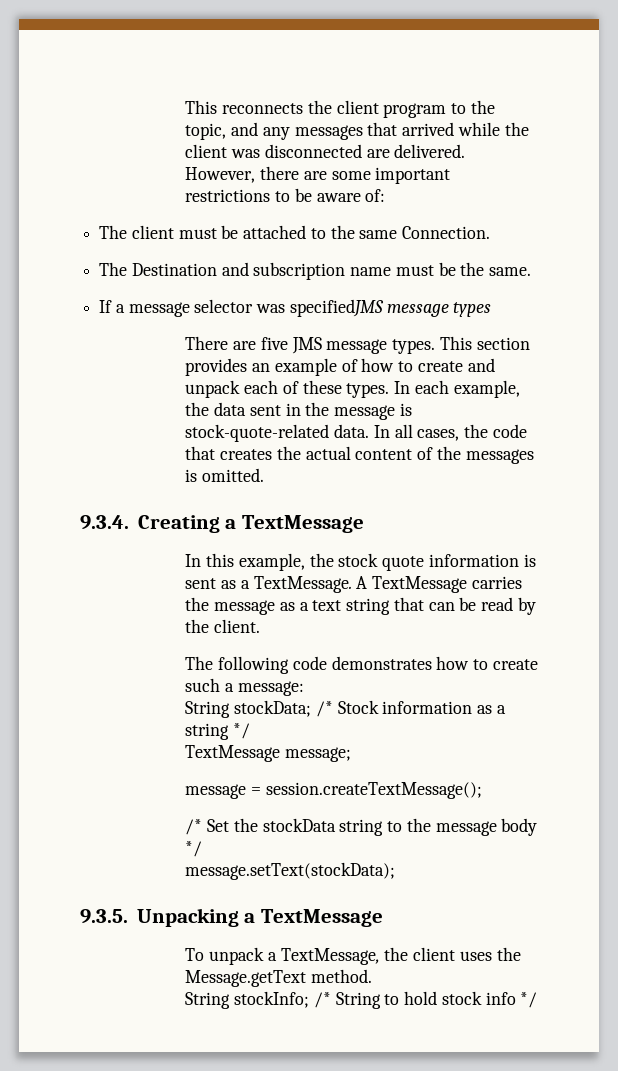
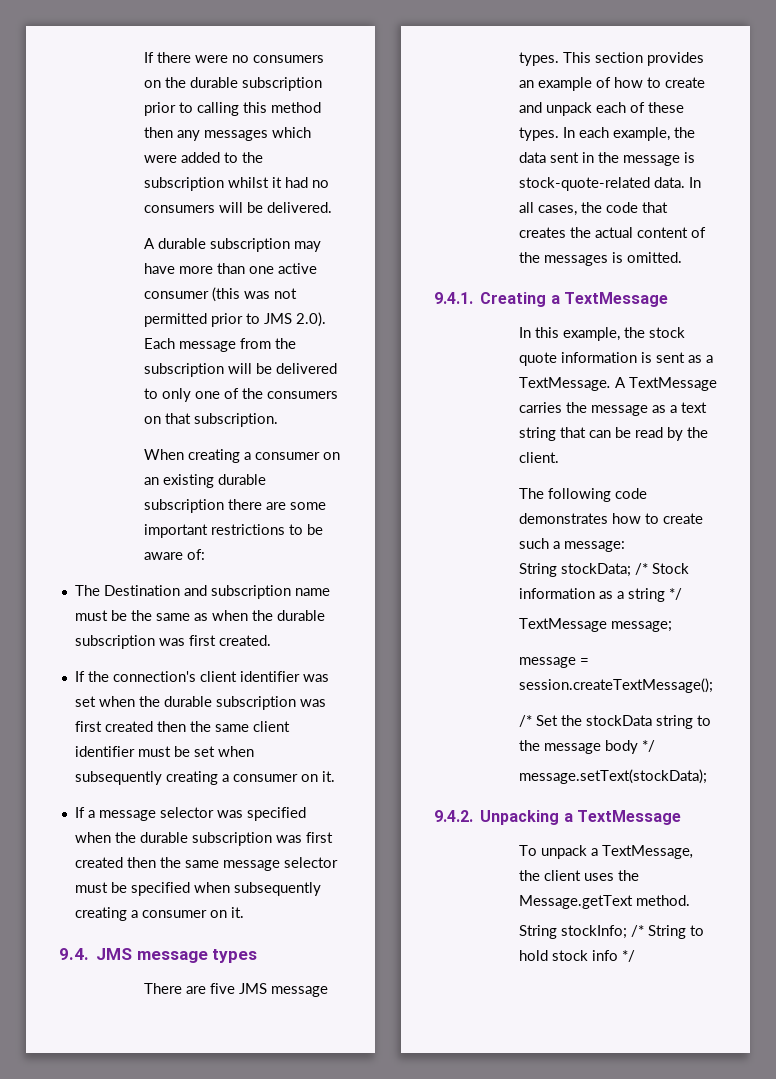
- This reconnects the client program to the topic, and any messages that arrived while the client was disconnected are delivered. However, there are some important restrictions to be aware of:
+ If there were no consumers on the durable subscription prior to calling this method then any messages which were added to the subscription whilst it had no consumers will be delivered.
+ A durable subscription may have more than one active consumer (this was not permitted prior to JMS 2.0). Each message from the subscription will be delivered to only one of the consumers on that subscription.
+ When creating a consumer on an existing durable subscription there are some important restrictions to be aware of:
- The client must be attached to the same Connection.
- The Destination and subscription name must be the same.
+ The Destination and subscription name must be the same as when the durable subscription was first created.
+ If the connection's client identifier was set when the durable subscription was first created then the same client identifier must be set when subsequently creating a consumer on it.
- If a message selector was specifiedJMS message types
+ If a message selector was specified when the durable subscription was first created then the same message selector must be specified when subsequently creating a consumer on it.
+ 9.4. JMS message types
- 9.3.4. Creating a TextMessage
+ 9.4.1. Creating a TextMessage
- 9.3.5. Unpacking a TextMessage
+ 9.4.2. Unpacking a TextMessage

